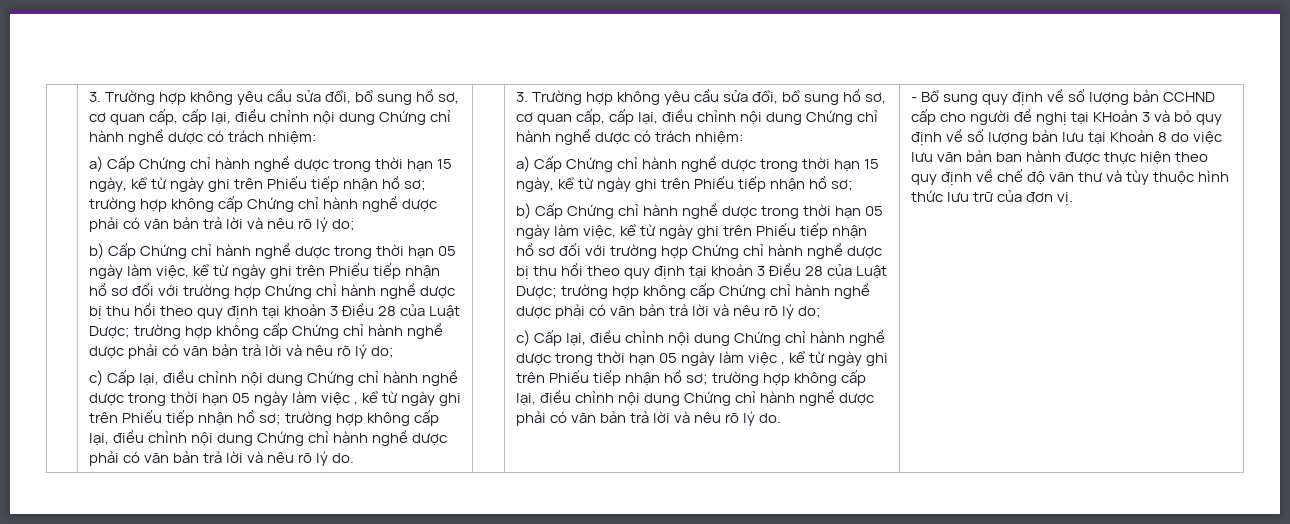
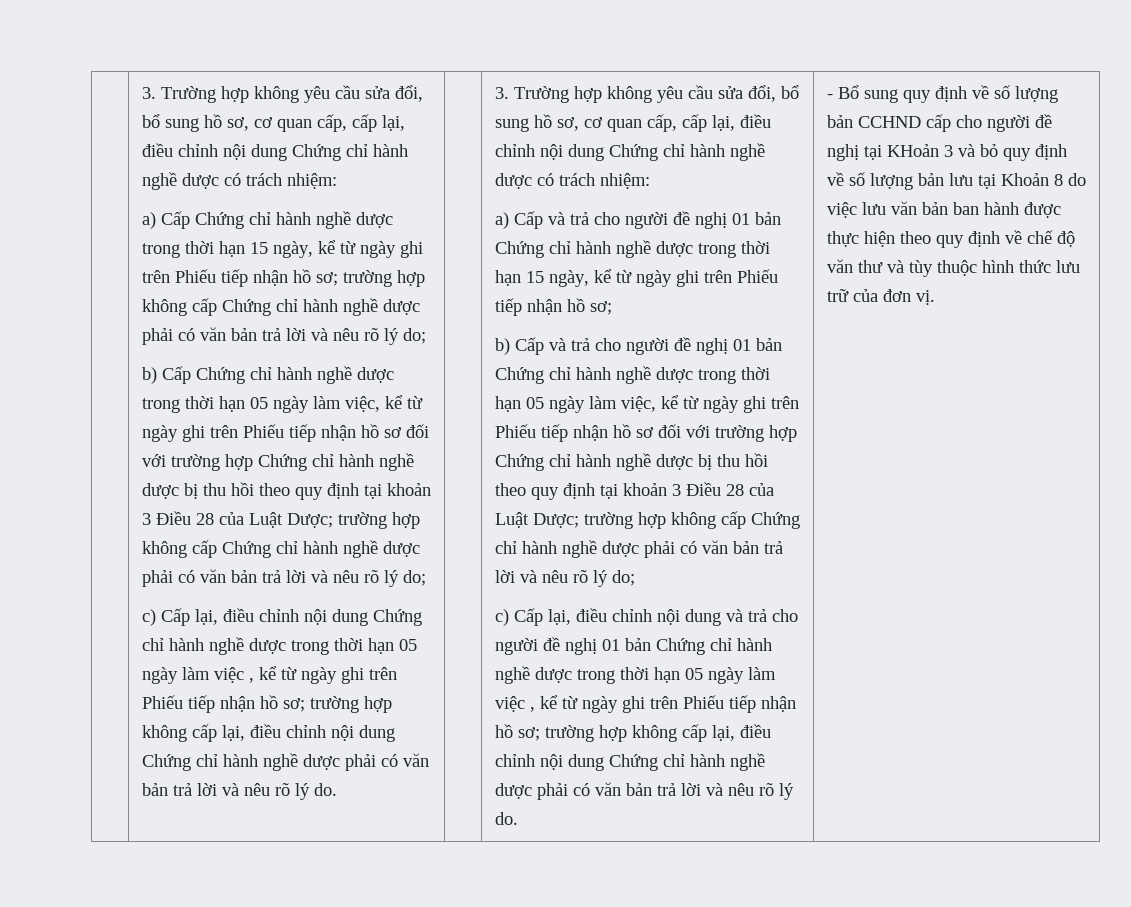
  trường hợp không cấp lại, điều chỉnh nội dung Chứng chỉ hành nghề dược phải có văn bản trả lời và nêu rõ lý do. | | 3. Trường hợp không yêu cầu sửa đổi, bổ sung hồ sơ, cơ quan cấp, cấp lại, điều chỉnh nội dung Chứng chỉ hành nghề dược có trách nhiệm:
- a) Cấp Chứng chỉ hành nghề dược trong thời hạn 15 ngày, kể từ ngày ghi trên Phiếu tiếp nhận hồ sơ;
- b) Cấp Chứng chỉ hành nghề dược trong thời hạn 05 ngày làm việc, kể từ ngày ghi trên Phiếu tiếp nhận hồ sơ đối với trường hợp Chứng chỉ hành nghề dược bị thu hồi theo quy định tại khoản 3 Điều 28 của Luật Dược; trường hợp không cấp Chứng chỉ hành nghề dược phải có văn bản trả lời và nêu rõ lý do;
- c) Cấp lại, điều chỉnh nội dung Chứng chỉ hành nghề dược trong thời hạn 05 ngày làm việc , kể từ ngày ghi trên Phiếu tiếp nhận hồ sơ;
+ a) Cấp và trả cho người đề nghị 01 bản Chứng chỉ hành nghề dược trong thời hạn 15 ngày, kể từ ngày ghi trên Phiếu tiếp nhận hồ sơ;
+ b) Cấp và trả cho người đề nghị 01 bản Chứng chỉ hành nghề dược trong thời hạn 05 ngày làm việc, kể từ ngày ghi trên Phiếu tiếp nhận hồ sơ đối với trường hợp Chứng chỉ hành nghề dược bị thu hồi theo quy định tại khoản 3 Điều 28 của Luật Dược; trường hợp không cấp Chứng chỉ hành nghề dược phải có văn bản trả lời và nêu rõ lý do;
+ c) Cấp lại, điều chỉnh nội dung và trả cho người đề nghị 01 bản Chứng chỉ hành nghề dược trong thời hạn 05 ngày làm việc , kể từ ngày ghi trên Phiếu tiếp nhận hồ sơ;

